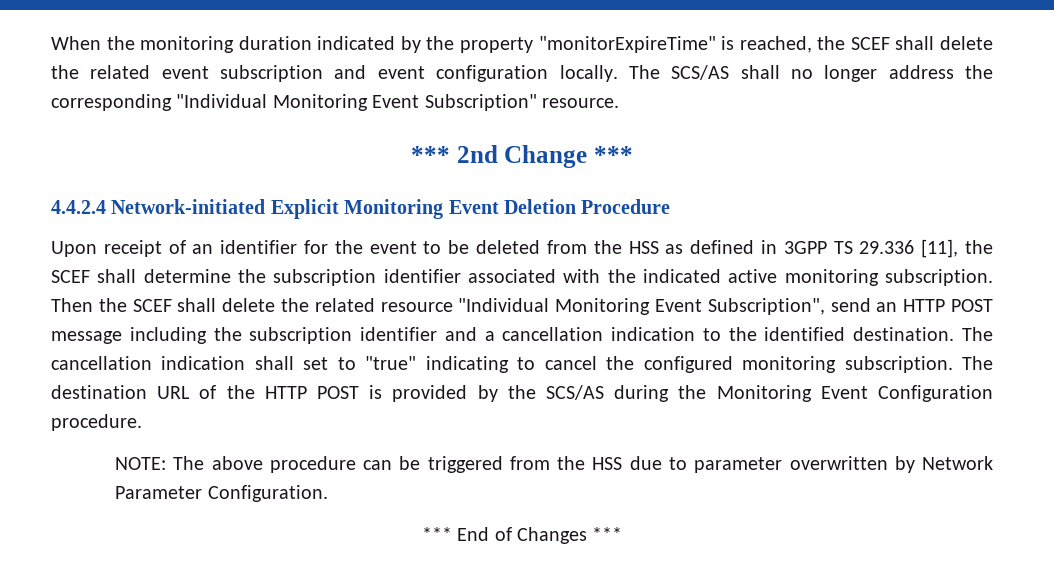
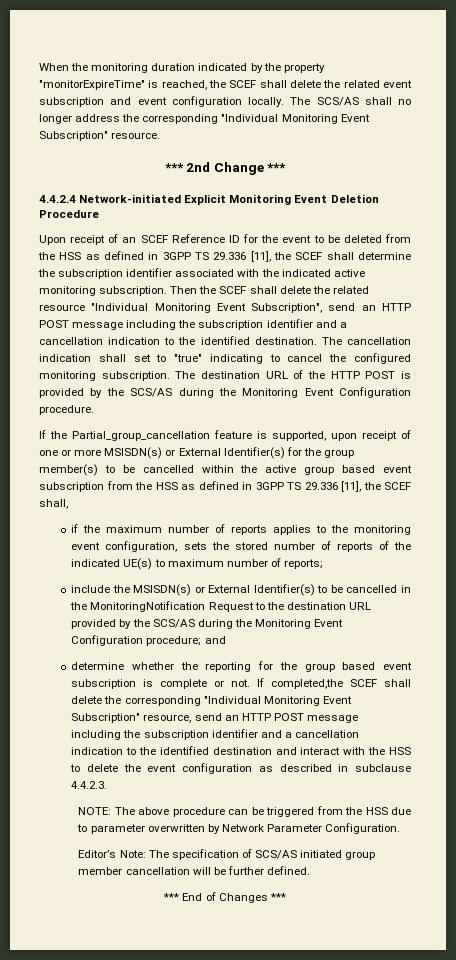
- Upon receipt of an identifier for the event to be deleted from the HSS as defined in 3GPP TS 29.336 [11], the SCEF shall determine the subscription identifier associated with the indicated active monitoring subscription.
+ Upon receipt of an SCEF Reference ID for the event to be deleted from the HSS as defined in 3GPP TS 29.336 [11], the SCEF shall determine the subscription identifier associated with the indicated active monitoring subscription.
+ If the Partial_group_cancellation feature is supported, upon receipt of one or more MSISDN(s) or External Identifier(s) for the group member(s) to be cancelled within the active group based event subscription from the HSS as defined in 3GPP TS 29.336 [11], the SCEF shall,
+ if the maximum number of reports applies to the monitoring event configuration, sets the stored number of reports of the indicated UE(s) to maximum number of reports;
+ include the MSISDN(s) or External Identifier(s) to be cancelled in the MonitoringNotification Request to the destination URL provided by the SCS/AS during the Monitoring Event Configuration procedure; and
+ determine whether the reporting for the group based event subscription is complete or not. If completed,the SCEF shall delete the corresponding "Individual Monitoring Event Subscription" resource, send an HTTP POST message including the subscription identifier and a cancellation indication to the identified destination and interact with the HSS to delete the event configuration as described in subclause 4.4.2.3.
+ Editor’s Note: The specification of SCS/AS initiated group member cancellation will be further defined.

